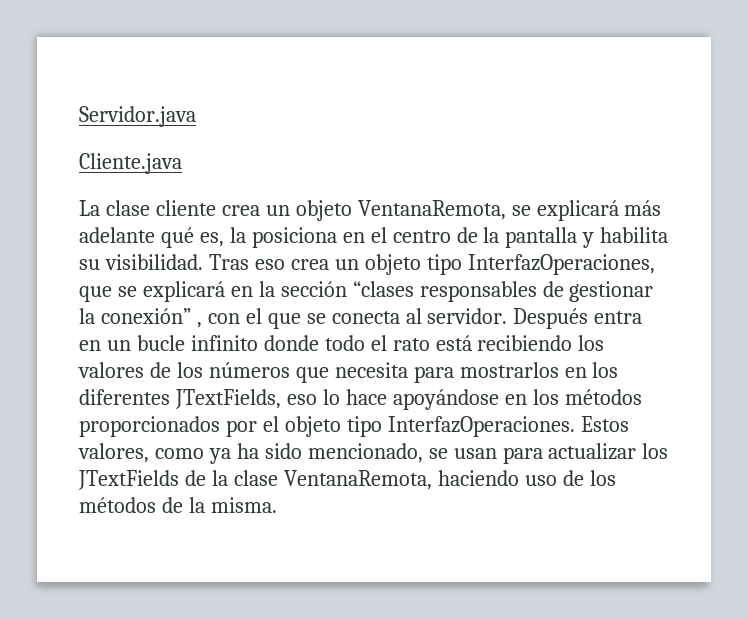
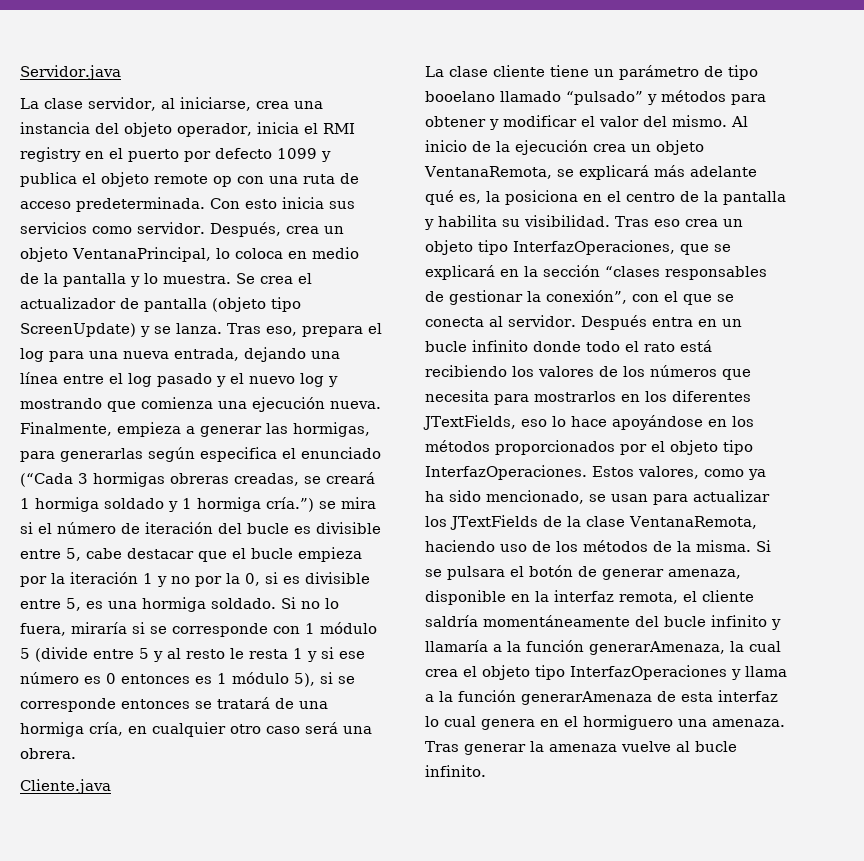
+ La clase servidor, al iniciarse, crea una instancia del objeto operador, inicia el RMI registry en el puerto por defecto 1099 y publica el objeto remote op con una ruta de acceso predeterminada. Con esto inicia sus servicios como servidor. Después, crea un objeto VentanaPrincipal, lo coloca en medio de la pantalla y lo muestra. Se crea el actualizador de pantalla (objeto tipo ScreenUpdate) y se lanza. Tras eso, prepara el log para una nueva entrada, dejando una línea entre el log pasado y el nuevo log y mostrando que comienza una ejecución nueva. Finalmente, empieza a generar las hormigas, para generarlas según especifica el enunciado (“Cada 3 hormigas obreras creadas, se creará 1 hormiga soldado y 1 hormiga cría.”) se mira si el número de iteración del bucle es divisible entre 5, cabe destacar que el bucle empieza por la iteración 1 y no por la 0, si es divisible entre 5, es una hormiga soldado. Si no lo fuera, miraría si se corresponde con 1 módulo 5 (divide entre 5 y al resto le resta 1 y si ese número es 0 entonces es 1 módulo 5), si se corresponde entonces se tratará de una hormiga cría, en cualquier otro caso será una obrera.
  Cliente.java
- La clase cliente crea un objeto VentanaRemota, se explicará más adelante qué es, la posiciona en el centro de la pantalla y habilita su visibilidad.
+ La clase cliente tiene un parámetro de tipo booelano llamado “pulsado” y métodos para obtener y modificar el valor del mismo. Al inicio de la ejecución crea un objeto VentanaRemota, se explicará más adelante qué es, la posiciona en el centro de la pantalla y habilita su visibilidad.
- Tras eso crea un objeto tipo InterfazOperaciones, que se explicará en la sección “clases responsables de gestionar la conexión” , con el que se conecta al servidor.
+ Tras eso crea un objeto tipo InterfazOperaciones, que se explicará en la sección “clases responsables de gestionar la conexión”, con el que se conecta al servidor.
+ Si se pulsara el botón de generar amenaza, disponible en la interfaz remota, el cliente saldría momentáneamente del bucle infinito y llamaría a la función generarAmenaza, la cual crea el objeto tipo InterfazOperaciones y llama a la función generarAmenaza de esta interfaz lo cual genera en el hormiguero una amenaza. Tras generar la amenaza vuelve al bucle infinito.

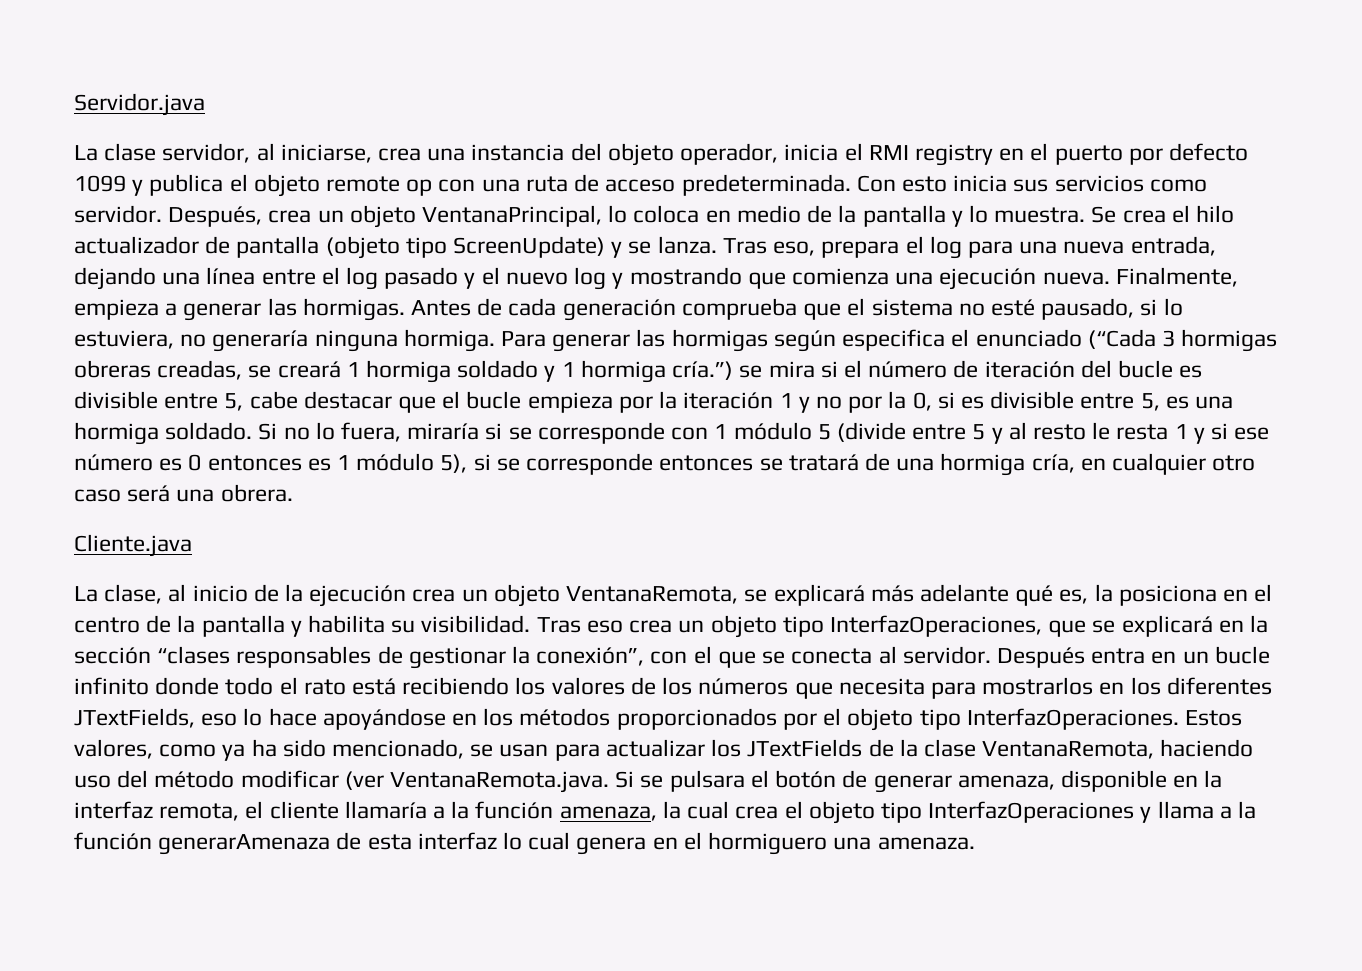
- Se crea el actualizador de pantalla (objeto tipo ScreenUpdate) y se lanza.
+ Se crea el hilo actualizador de pantalla (objeto tipo ScreenUpdate) y se lanza.
- Finalmente, empieza a generar las hormigas, para generarlas según especifica el enunciado (“Cada 3 hormigas obreras creadas, se creará 1 hormiga soldado y 1 hormiga cría.”) se mira si el número de iteración del bucle es divisible entre 5, cabe destacar que el bucle empieza por la iteración 1 y no por la 0, si es divisible entre 5, es una hormiga soldado.
+ Finalmente, empieza a generar las hormigas. Antes de cada generación comprueba que el sistema no esté pausado, si lo estuviera, no generaría ninguna hormiga. Para generar las hormigas según especifica el enunciado (“Cada 3 hormigas obreras creadas, se creará 1 hormiga soldado y 1 hormiga cría.”) se mira si el número de iteración del bucle es divisible entre 5, cabe destacar que el bucle empieza por la iteración 1 y no por la 0, si es divisible entre 5, es una hormiga soldado.
- La clase cliente tiene un parámetro de tipo booelano llamado “pulsado” y métodos para obtener y modificar el valor del mismo. Al inicio de la ejecución crea un objeto VentanaRemota, se explicará más adelante qué es, la posiciona en el centro de la pantalla y habilita su visibilidad.
+ La clase, al inicio de la ejecución crea un objeto VentanaRemota, se explicará más adelante qué es, la posiciona en el centro de la pantalla y habilita su visibilidad.
- Estos valores, como ya ha sido mencionado, se usan para actualizar los JTextFields de la clase VentanaRemota, haciendo uso de los métodos de la misma. Si se pulsara el botón de generar amenaza, disponible en la interfaz remota, el cliente saldría momentáneamente del bucle infinito y llamaría a la función generarAmenaza, la cual crea el objeto tipo InterfazOperaciones y llama a la función generarAmenaza de esta interfaz lo cual genera en el hormiguero una amenaza. Tras generar la amenaza vuelve al bucle infinito.
+ Estos valores, como ya ha sido mencionado, se usan para actualizar los JTextFields de la clase VentanaRemota, haciendo uso del método modificar (ver VentanaRemota.java. Si se pulsara el botón de generar amenaza, disponible en la interfaz remota, el cliente llamaría a la función amenaza, la cual crea el objeto tipo InterfazOperaciones y llama a la función generarAmenaza de esta interfaz lo cual genera en el hormiguero una amenaza.

